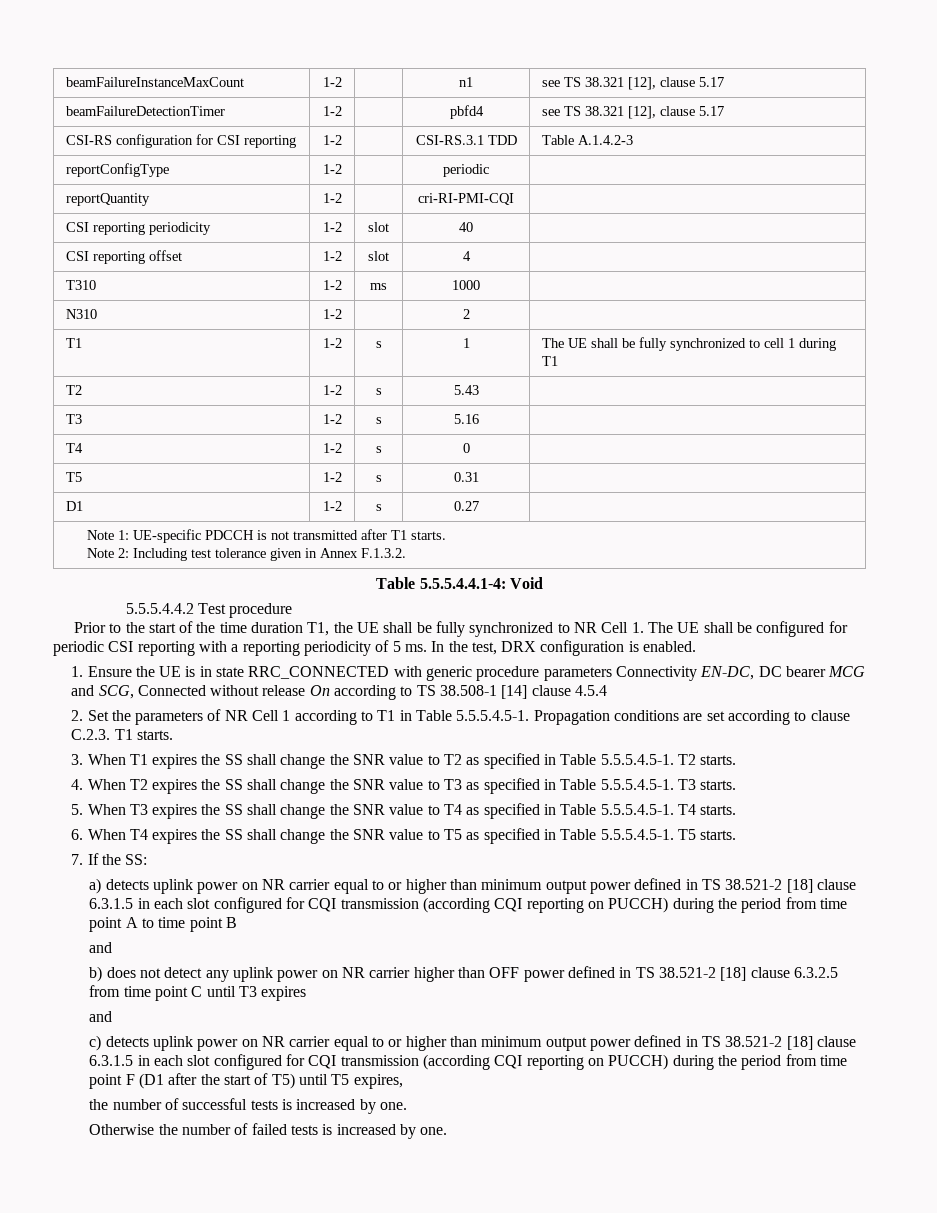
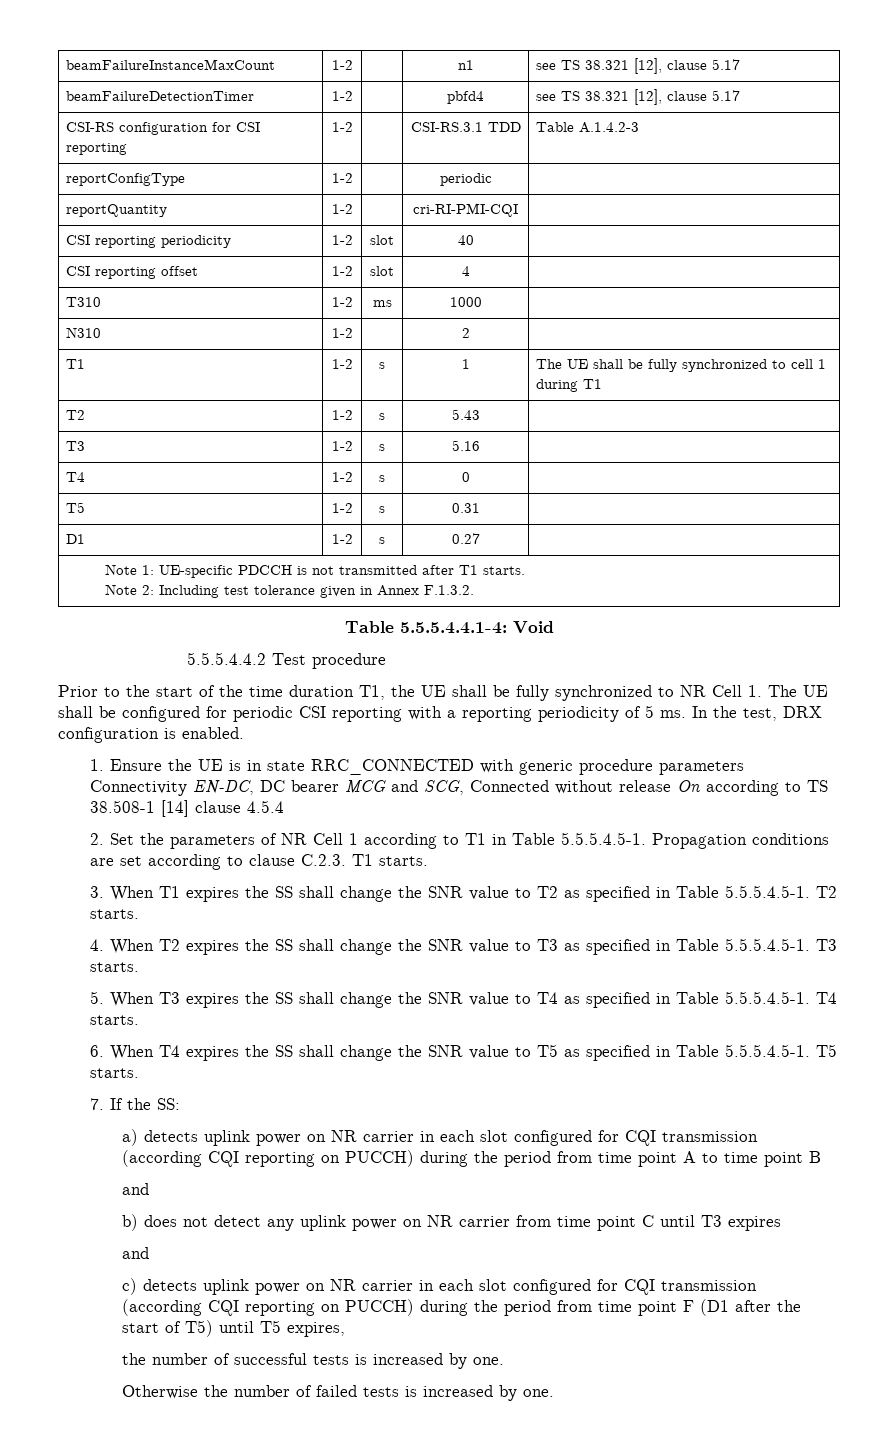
- a) detects uplink power on NR carrier equal to or higher than minimum output power defined in TS 38.521-2 [18] clause 6.3.1.5 in each slot configured for CQI transmission (according CQI reporting on PUCCH) during the period from time point A to time point B
+ a) detects uplink power on NR carrier in each slot configured for CQI transmission (according CQI reporting on PUCCH) during the period from time point A to time point B
- b) does not detect any uplink power on NR carrier higher than OFF power defined in TS 38.521-2 [18] clause 6.3.2.5 from time point C until T3 expires
+ b) does not detect any uplink power on NR carrier from time point C until T3 expires
- c) detects uplink power on NR carrier equal to or higher than minimum output power defined in TS 38.521-2 [18] clause 6.3.1.5 in each slot configured for CQI transmission (according CQI reporting on PUCCH) during the period from time point F (D1 after the start of T5) until T5 expires,
+ c) detects uplink power on NR carrier in each slot configured for CQI transmission (according CQI reporting on PUCCH) during the period from time point F (D1 after the start of T5) until T5 expires,

